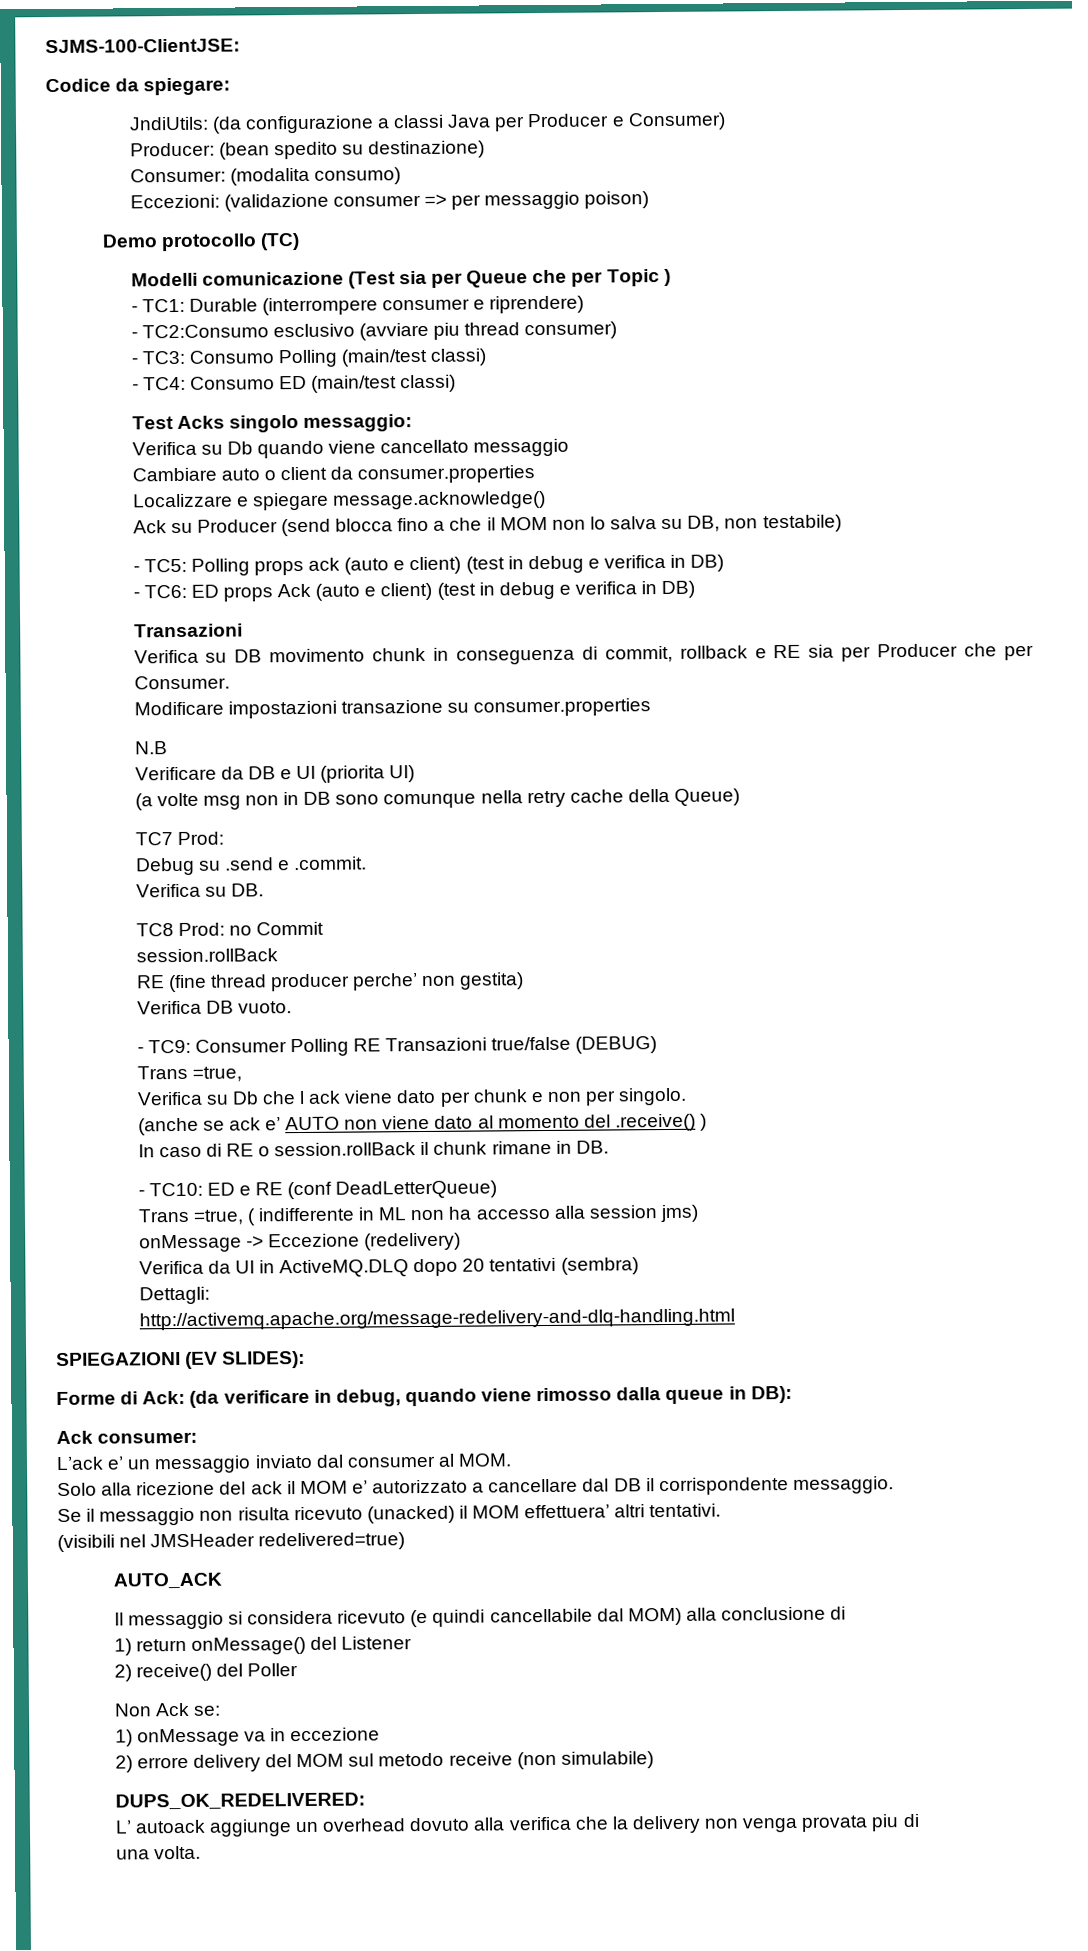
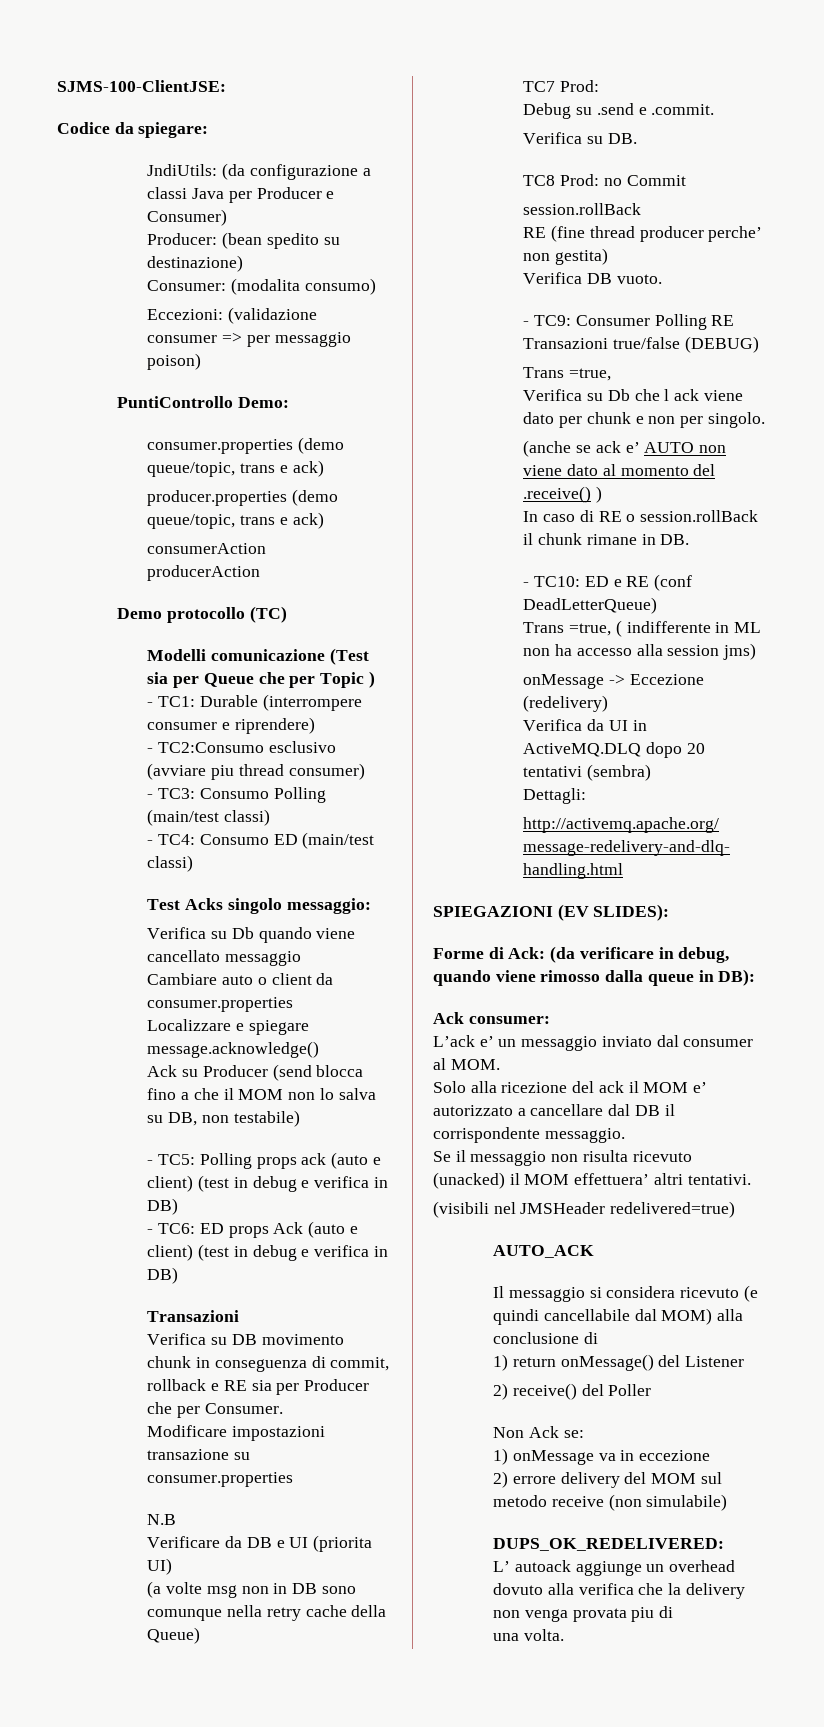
+ PuntiControllo Demo:
+ consumer.properties (demo queue/topic, trans e ack)
+ producer.properties (demo queue/topic, trans e ack)
+ consumerAction
+ producerAction

